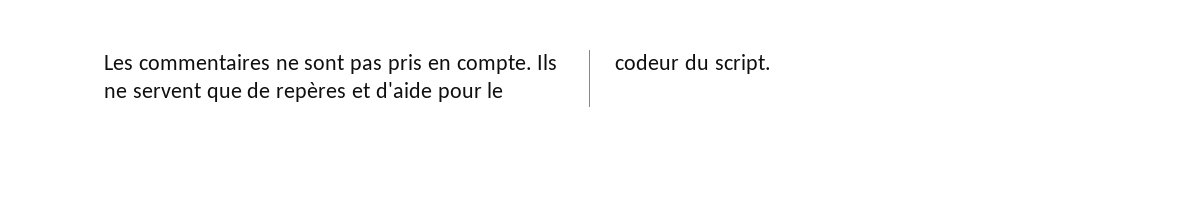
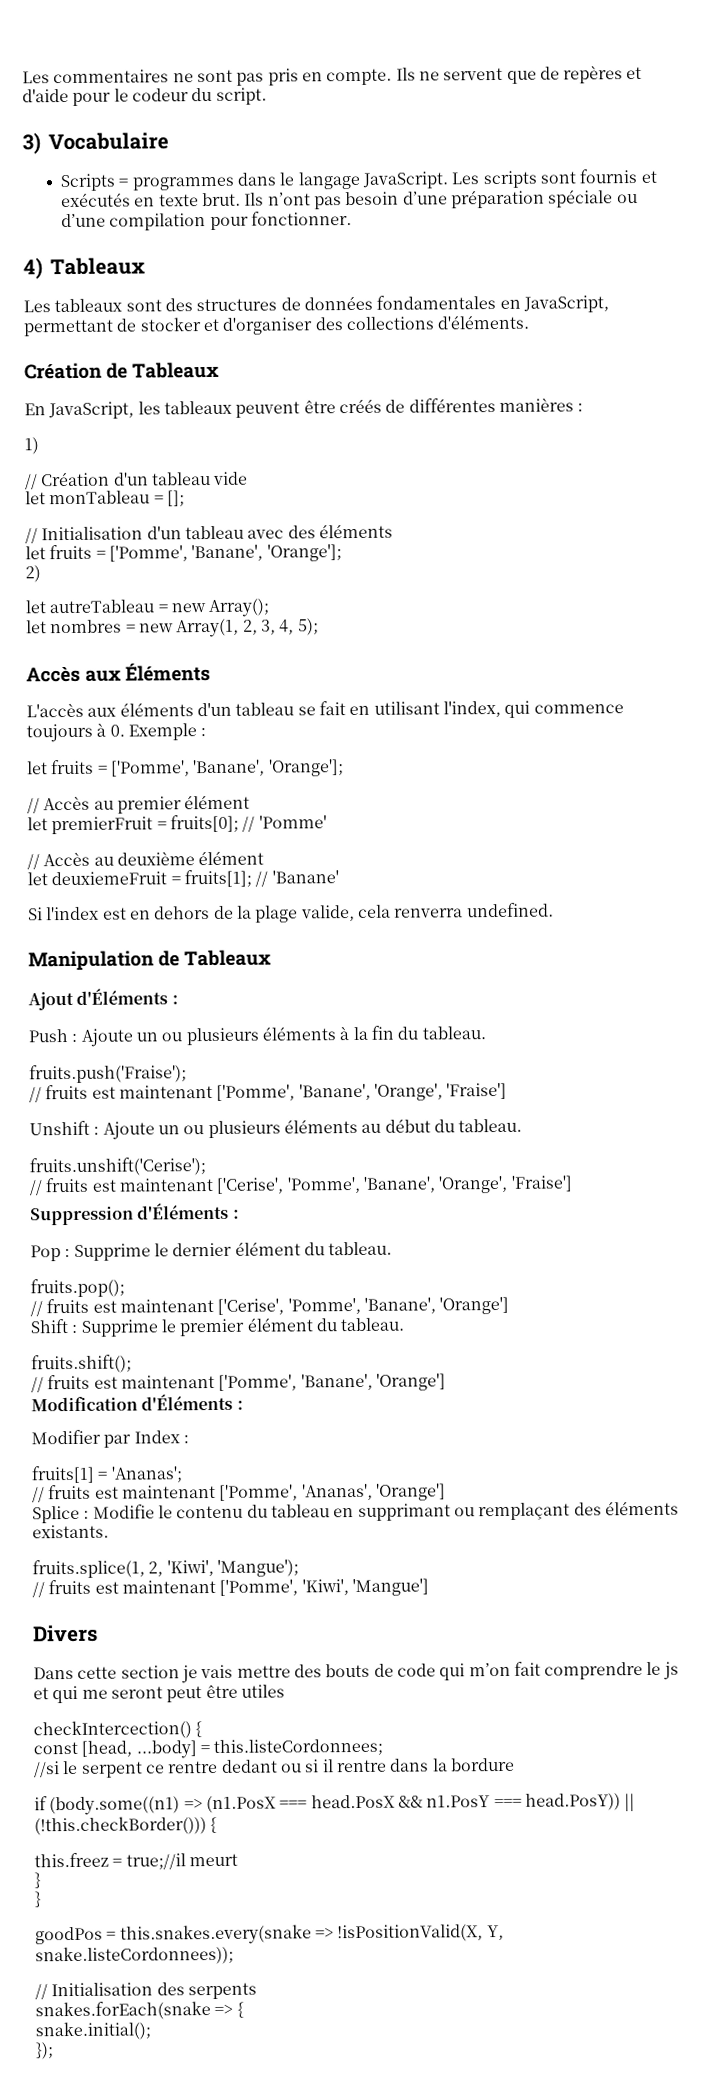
+ 3) Vocabulaire
+ Scripts = programmes dans le langage JavaScript. Les scripts sont fournis et exécutés en texte brut. Ils n’ont pas besoin d’une préparation spéciale ou d’une compilation pour fonctionner.
+ 4) Tableaux
+ Les tableaux sont des structures de données fondamentales en JavaScript, permettant de stocker et d'organiser des collections d'éléments.
+ Création de Tableaux
+ En JavaScript, les tableaux peuvent être créés de différentes manières :
+ 1)
+ // Création d'un tableau vide
+ let monTableau = [];
+ // Initialisation d'un tableau avec des éléments
+ let fruits = ['Pomme', 'Banane', 'Orange'];
+ 2)
+ let autreTableau = new Array();
+ let nombres = new Array(1, 2, 3, 4, 5);
+ Accès aux Éléments
+ L'accès aux éléments d'un tableau se fait en utilisant l'index, qui commence toujours à 0. Exemple :
+ let fruits = ['Pomme', 'Banane', 'Orange'];
+ // Accès au premier élément
+ let premierFruit = fruits[0]; // 'Pomme'
+ // Accès au deuxième élément
+ let deuxiemeFruit = fruits[1]; // 'Banane'
+ Si l'index est en dehors de la plage valide, cela renverra undefined.
+ Manipulation de Tableaux
+ Ajout d'Éléments :
+ Push : Ajoute un ou plusieurs éléments à la fin du tableau.
+ fruits.push('Fraise');
+ // fruits est maintenant ['Pomme', 'Banane', 'Orange', 'Fraise']
+ Unshift : Ajoute un ou plusieurs éléments au début du tableau.
+ fruits.unshift('Cerise');
+ // fruits est maintenant ['Cerise', 'Pomme', 'Banane', 'Orange', 'Fraise']
+ Suppression d'Éléments :
+ Pop : Supprime le dernier élément du tableau.
+ fruits.pop();
+ // fruits est maintenant ['Cerise', 'Pomme', 'Banane', 'Orange']
+ Shift : Supprime le premier élément du tableau.
+ fruits.shift();
+ // fruits est maintenant ['Pomme', 'Banane', 'Orange']
+ Modification d'Éléments :
+ Modifier par Index :
+ fruits[1] = 'Ananas';
+ // fruits est maintenant ['Pomme', 'Ananas', 'Orange']
+ Splice : Modifie le contenu du tableau en supprimant ou remplaçant des éléments existants.
+ fruits.splice(1, 2, 'Kiwi', 'Mangue');
+ // fruits est maintenant ['Pomme', 'Kiwi', 'Mangue']
+ Divers
+ Dans cette section je vais mettre des bouts de code qui m’on fait comprendre le js et qui me seront peut être utiles
+ checkIntercection() {
+ const [head, ...body] = this.listeCordonnees;
+ //si le serpent ce rentre dedant ou si il rentre dans la bordure
+ if (body.some((n1) => (n1.PosX === head.PosX && n1.PosY === head.PosY)) || (!this.checkBorder())) {
+ this.freez = true;//il meurt
+ }
+ }
+ goodPos = this.snakes.every(snake => !isPositionValid(X, Y, snake.listeCordonnees));
+ // Initialisation des serpents
+ snakes.forEach(snake => {
+ snake.initial();
+ });

